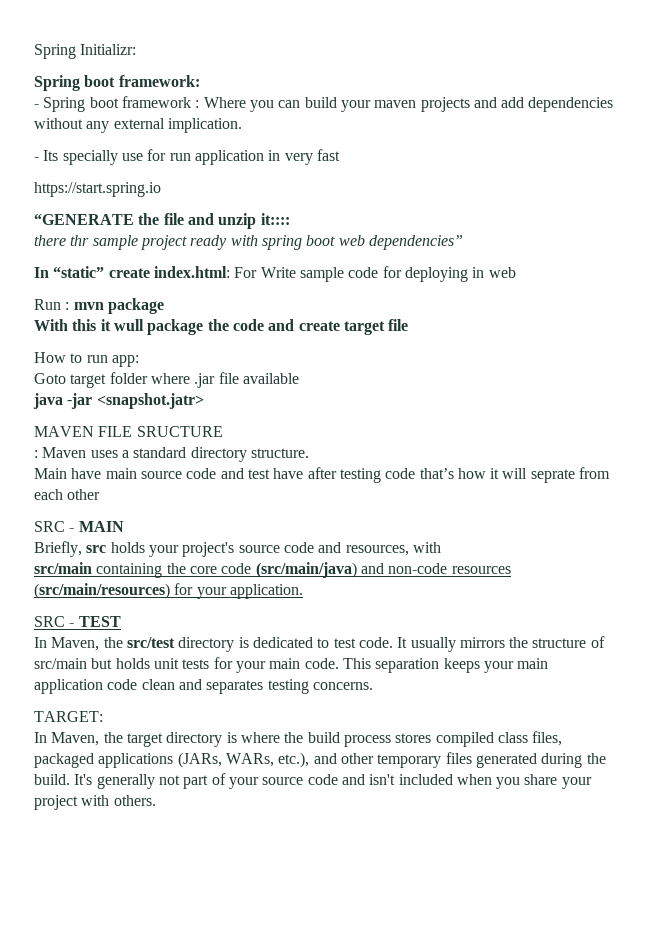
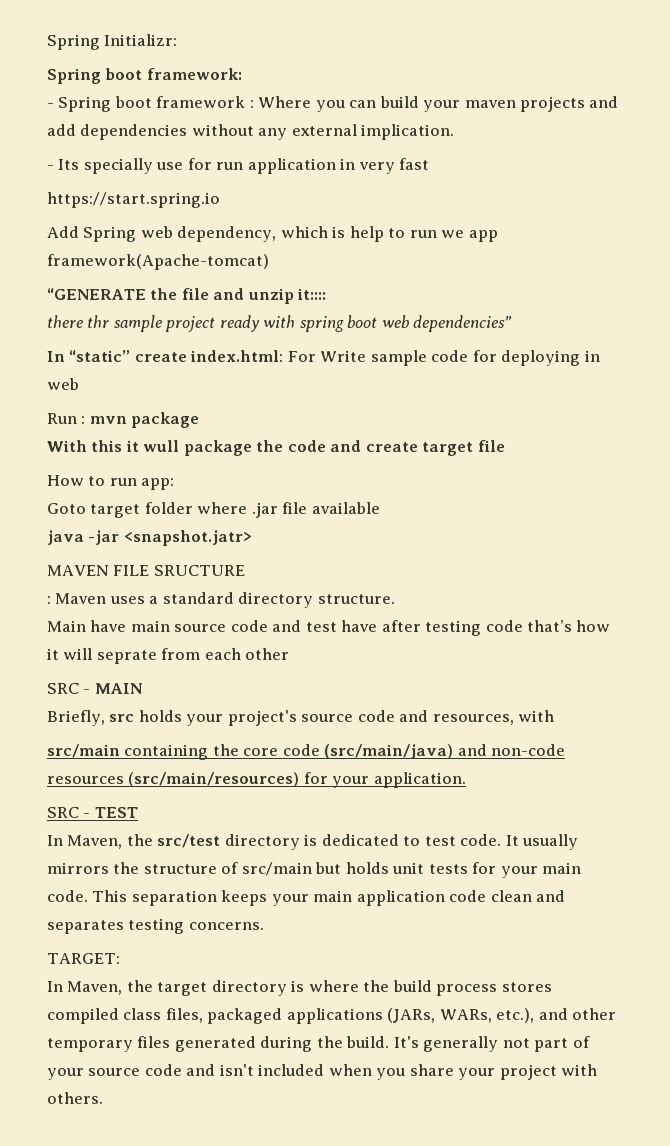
+ Add Spring web dependency, which is help to run we app framework(Apache-tomcat)

